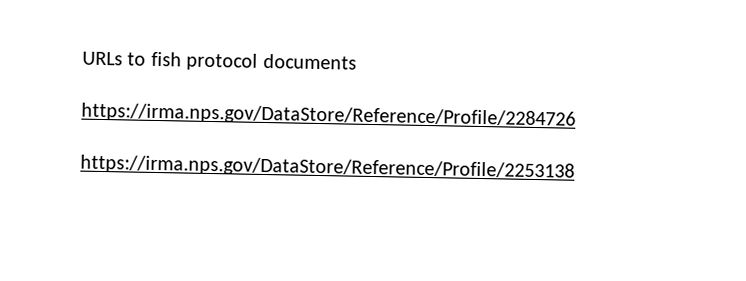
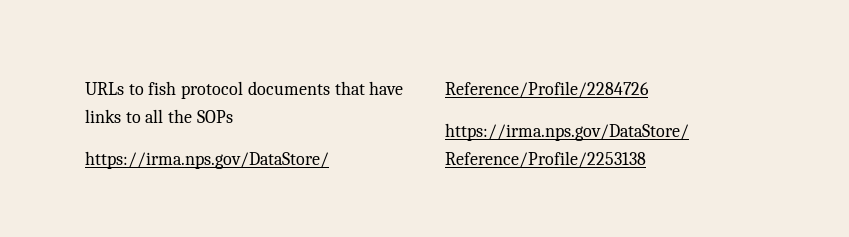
- URLs to fish protocol documents
+ URLs to fish protocol documents that have links to all the SOPs

